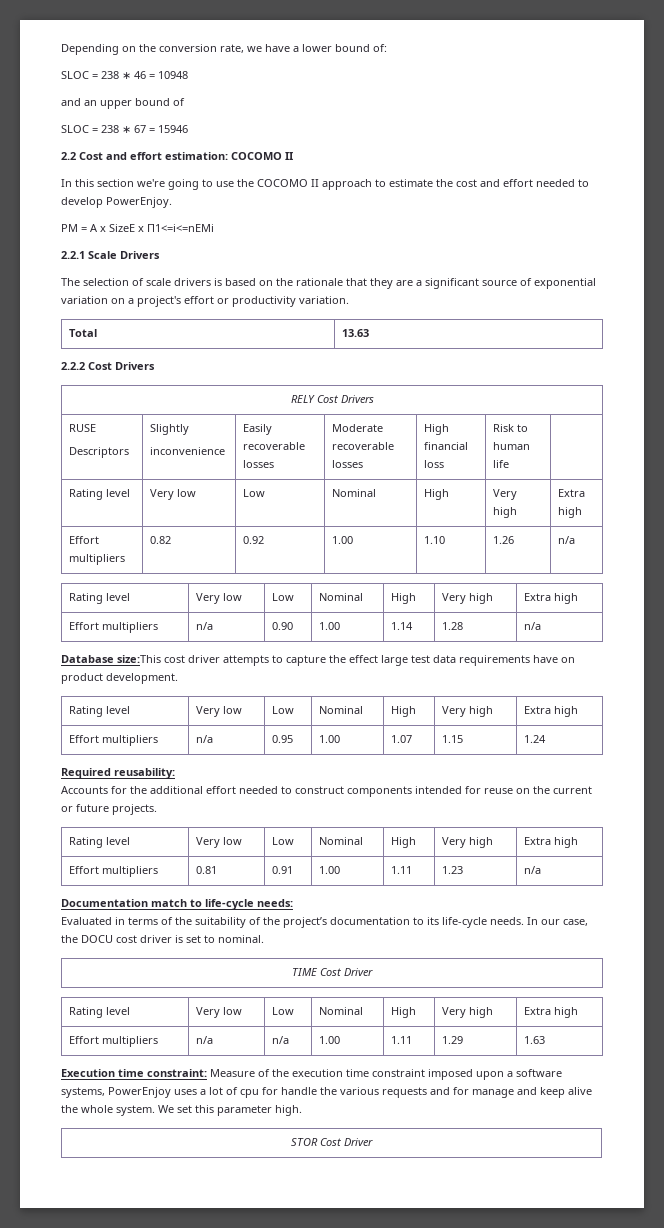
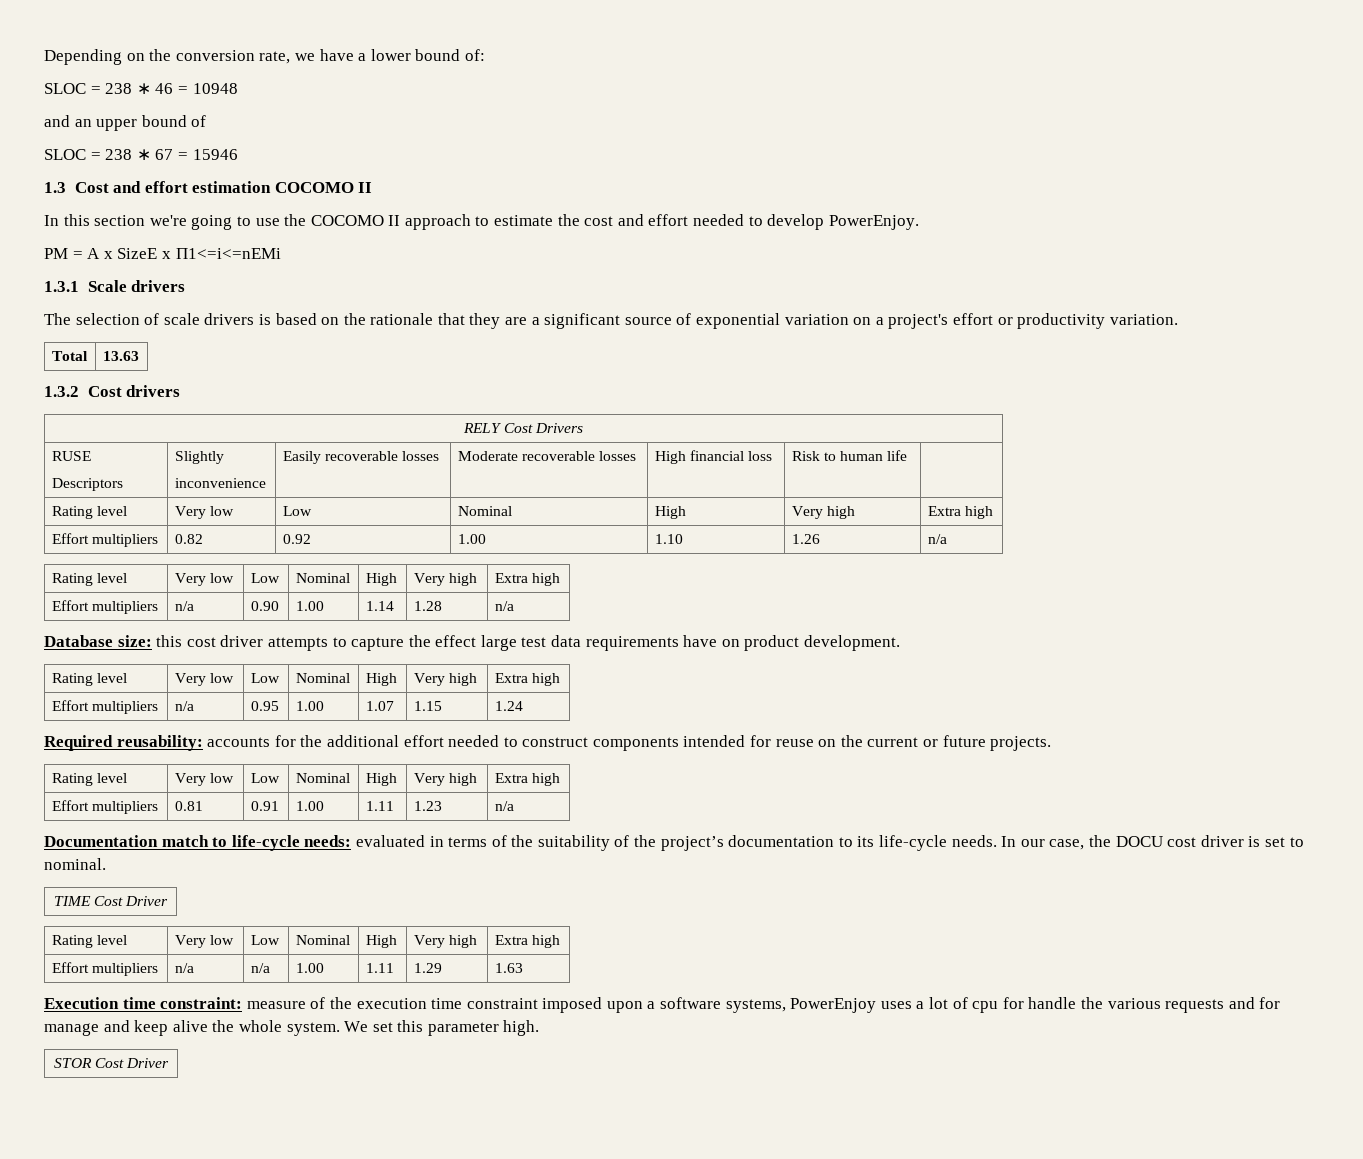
- 2.2 Cost and effort estimation: COCOMO II
+ 1.3 Cost and effort estimation COCOMO II
- 2.2.1 Scale Drivers
+ 1.3.1 Scale drivers
- 2.2.2 Cost Drivers
+ 1.3.2 Cost drivers
- Database size:This cost driver attempts to capture the effect large test data requirements have on product development.
+ Database size: this cost driver attempts to capture the effect large test data requirements have on product development.
- Required reusability:
- Accounts for the additional effort needed to construct components intended for reuse on the current or future projects.
+ Required reusability: accounts for the additional effort needed to construct components intended for reuse on the current or future projects.
- Documentation match to life-cycle needs:
- Evaluated in terms of the suitability of the project’s documentation to its life-cycle needs.
+ Documentation match to life-cycle needs: evaluated in terms of the suitability of the project’s documentation to its life-cycle needs.
- Execution time constraint: Measure of the execution time constraint imposed upon a software systems, PowerEnjoy uses a lot of cpu for handle the various requests and for manage and keep alive the whole system.
+ Execution time constraint: measure of the execution time constraint imposed upon a software systems, PowerEnjoy uses a lot of cpu for handle the various requests and for manage and keep alive the whole system.

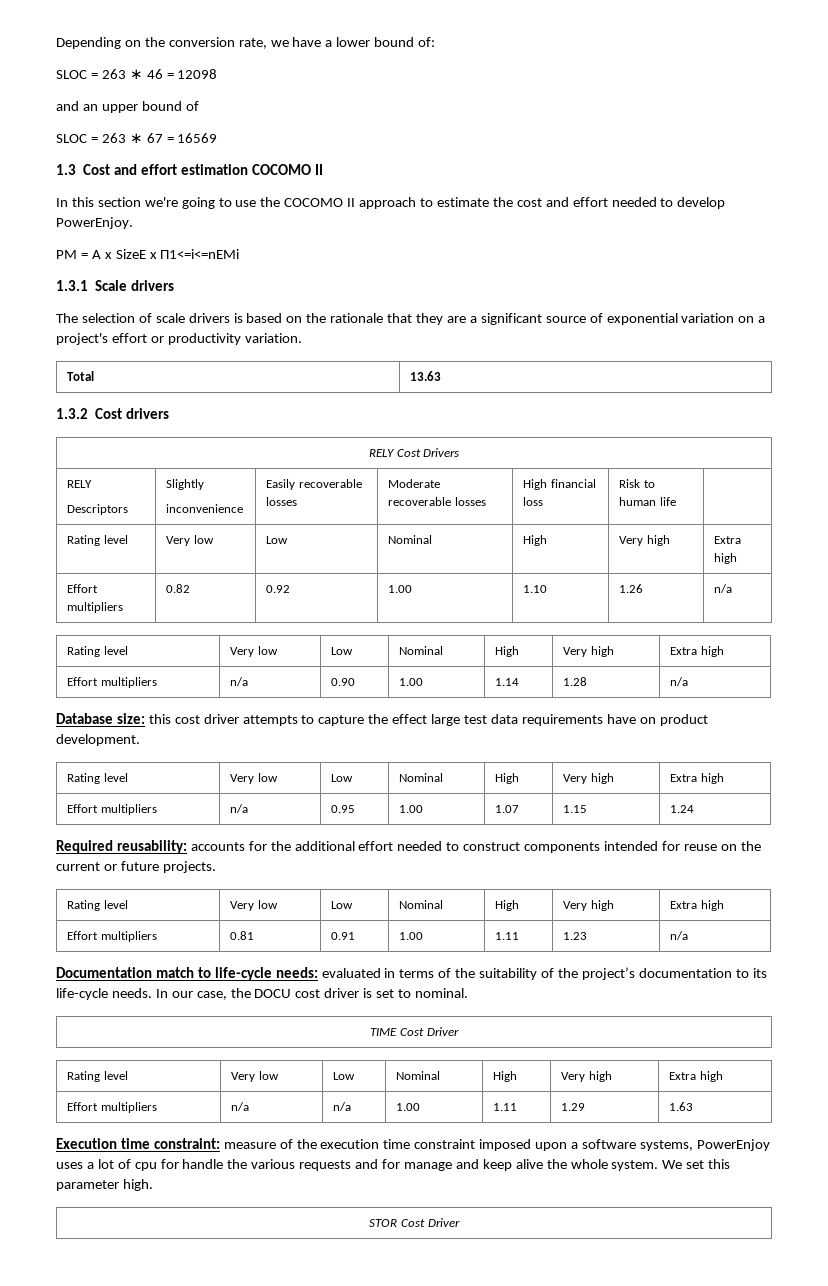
- SLOC = 238 ∗ 46 = 10948
+ SLOC = 263 ∗ 46 = 12098
- SLOC = 238 ∗ 67 = 15946
+ SLOC = 263 ∗ 67 = 16569
  RELY Cost Drivers
- RUSE
+ RELY

